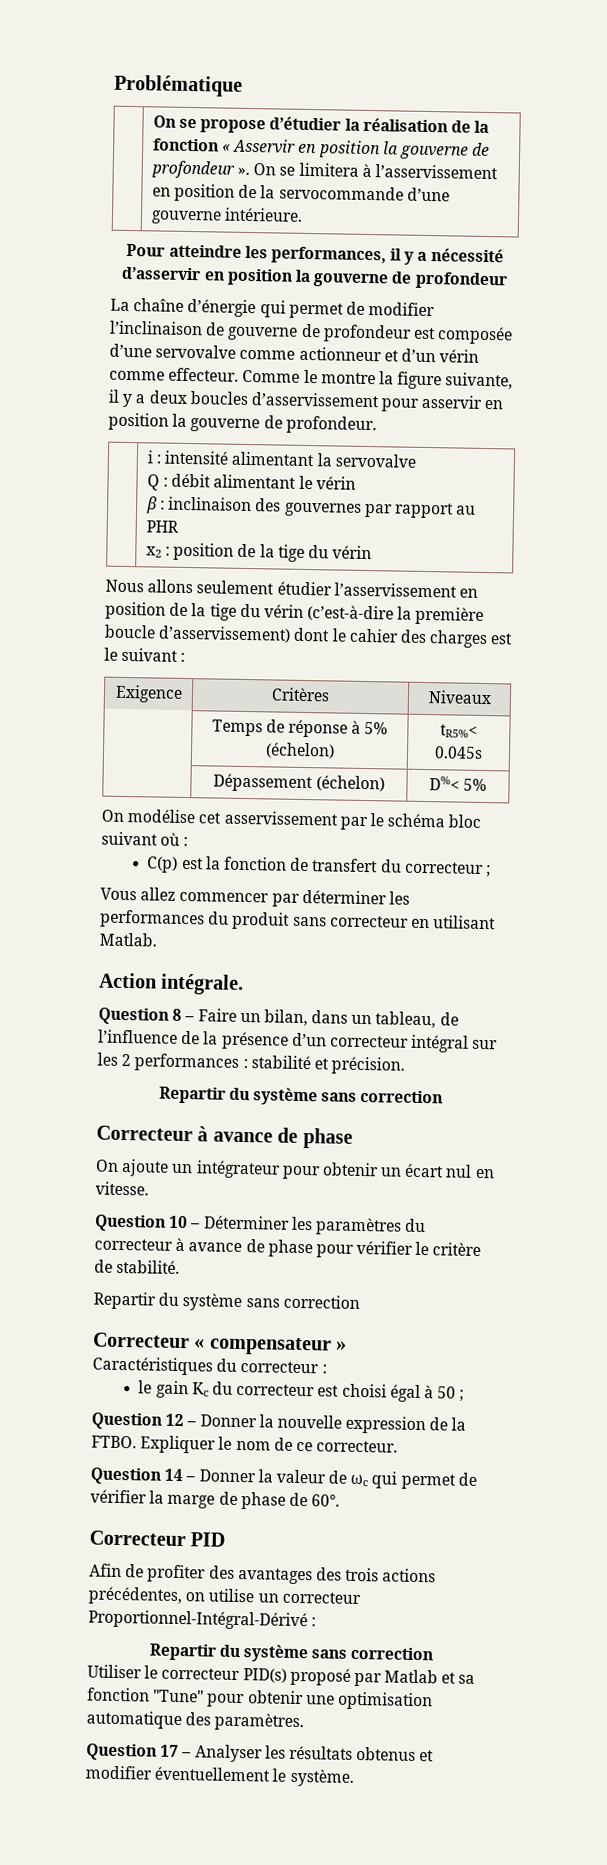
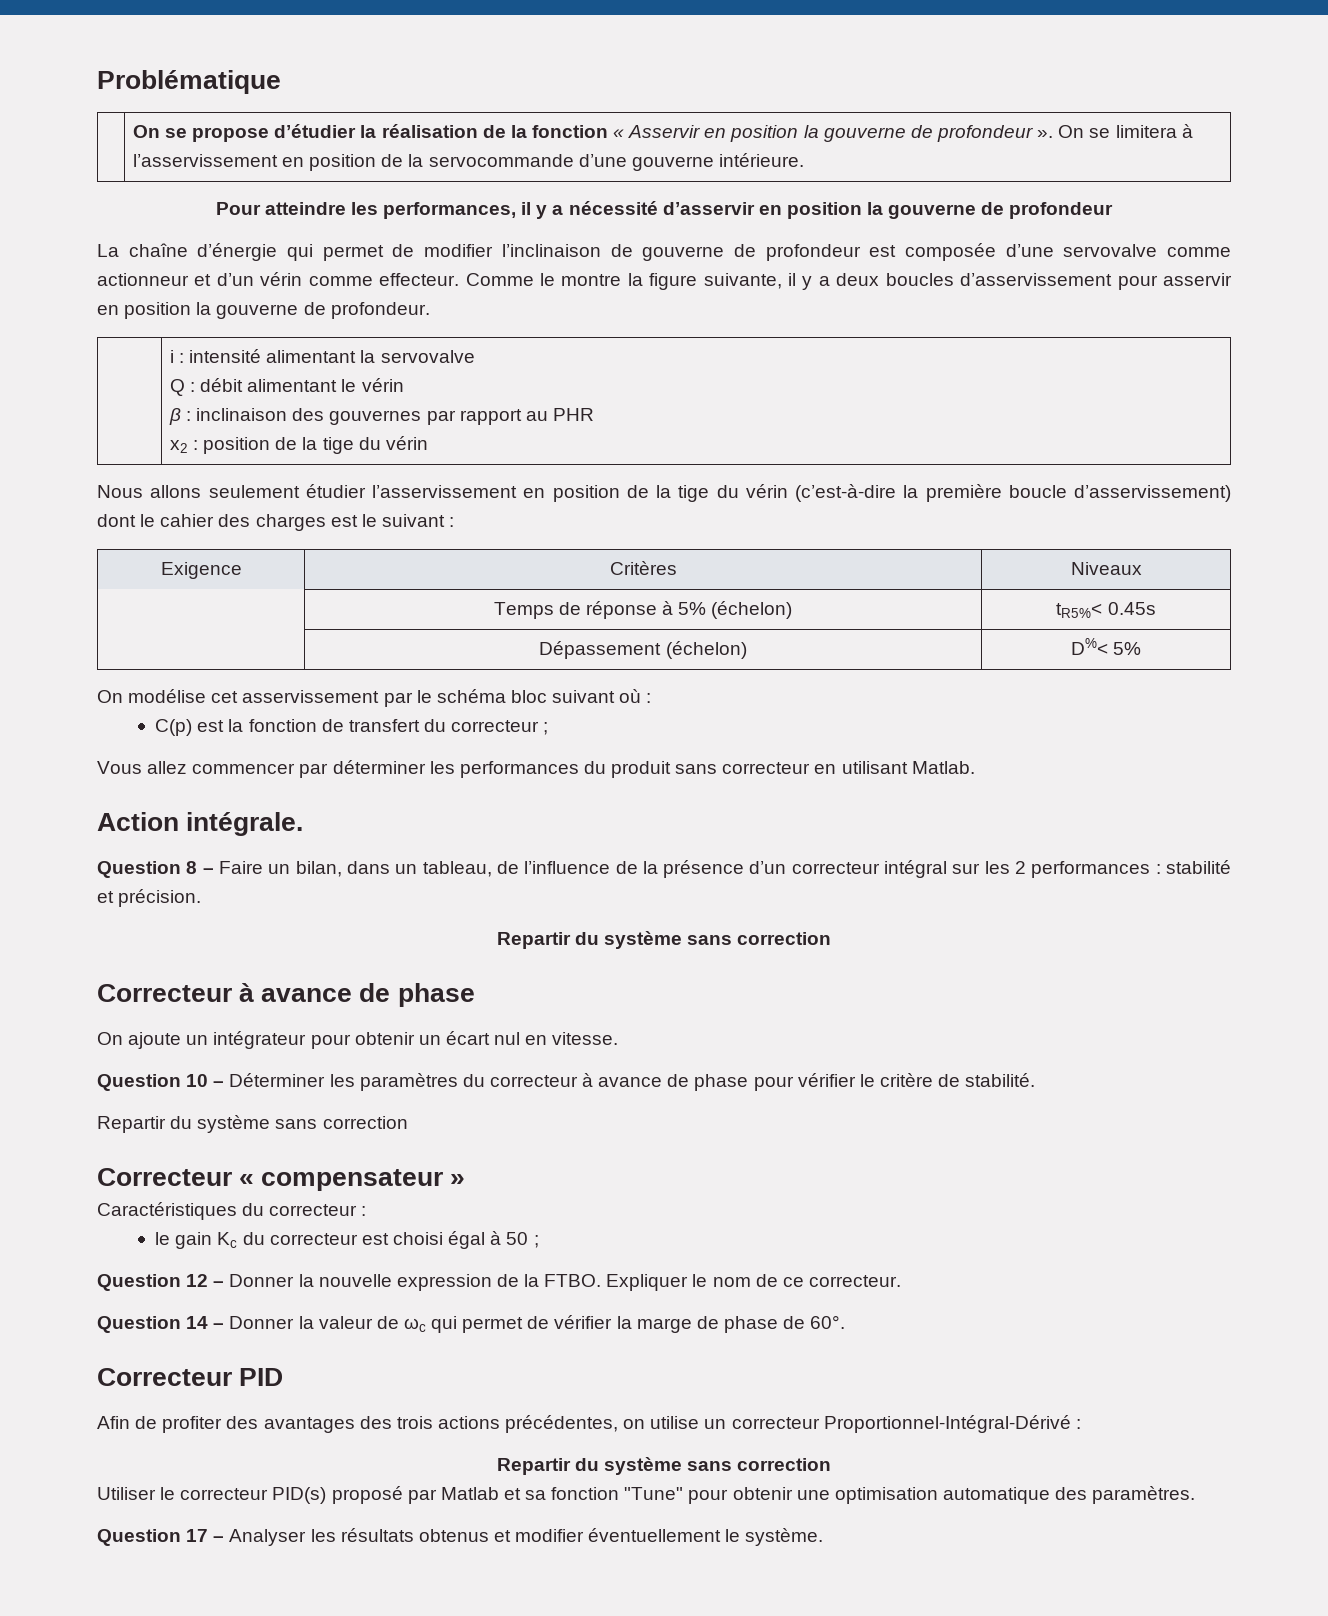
- | Temps de réponse à 5% (échelon) | tR5%< 0.045s
+ | Temps de réponse à 5% (échelon) | tR5%< 0.45s

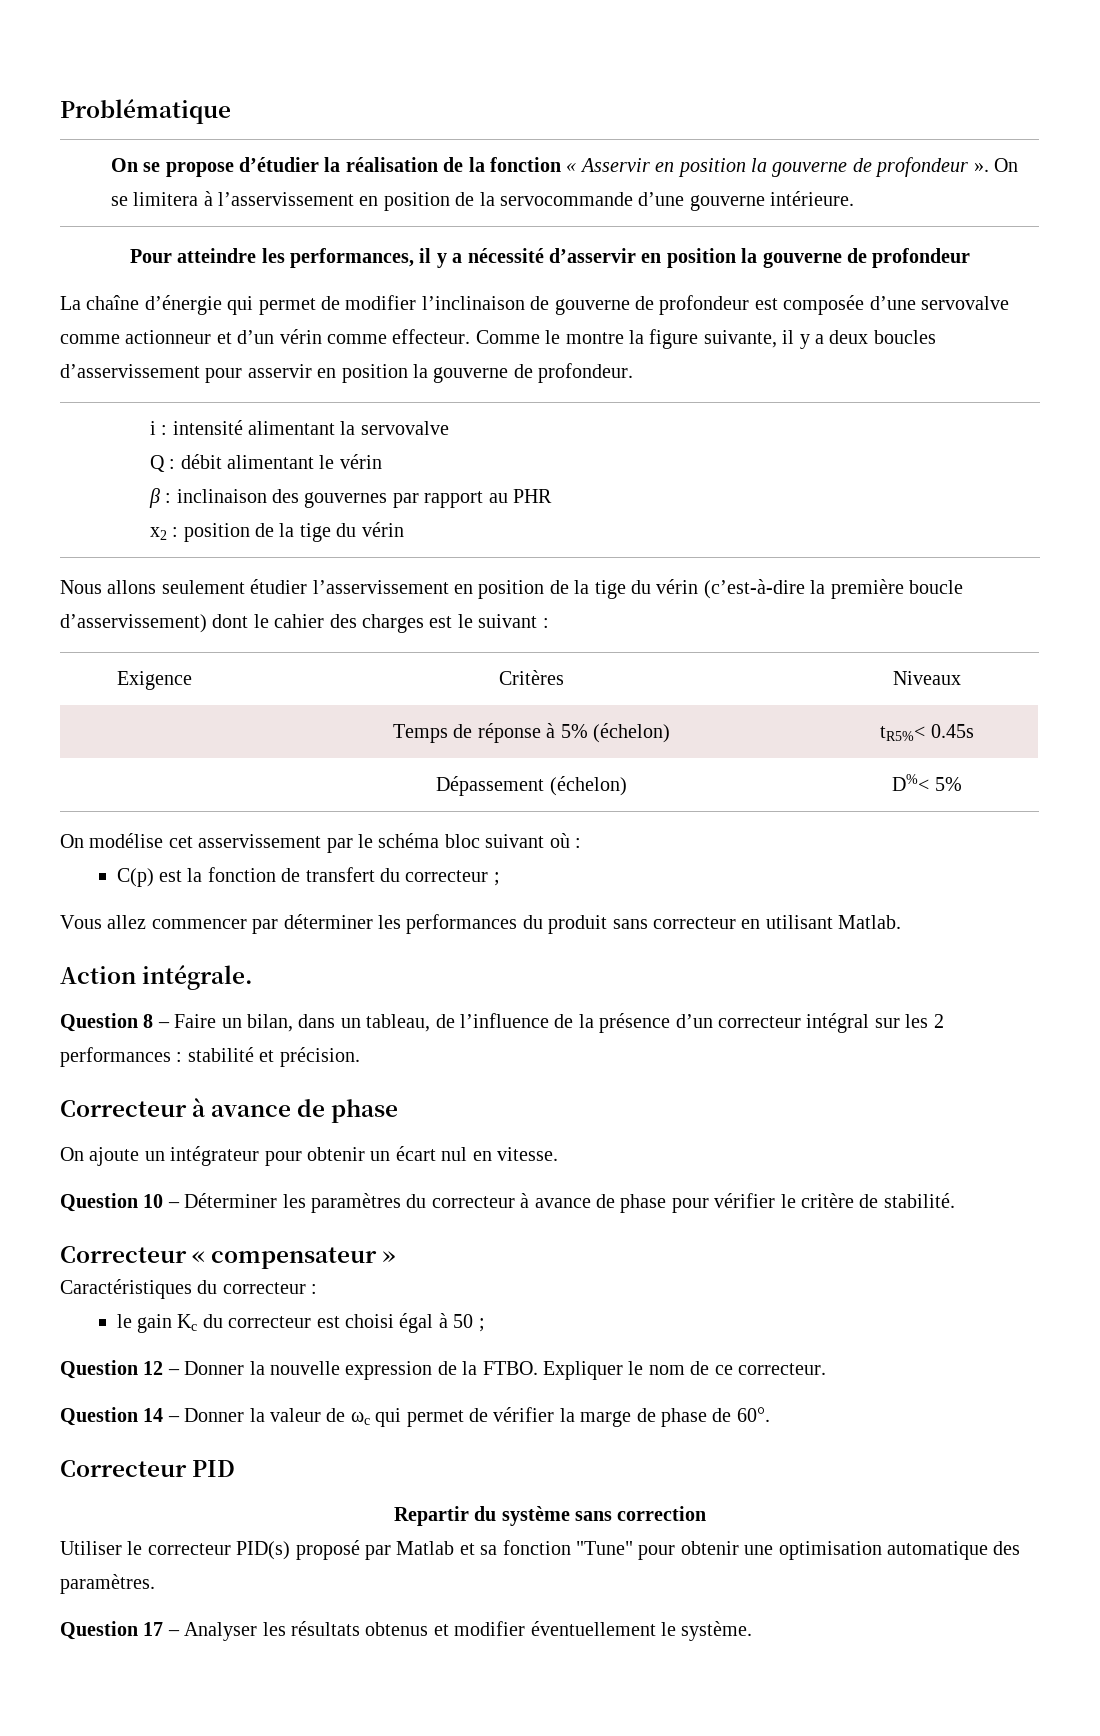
  Question 8 – Faire un bilan, dans un tableau, de l’influence de la présence d’un correcteur intégral sur les 2 performances : stabilité et précision.
- Repartir du système sans correction
  Question 10 – Déterminer les paramètres du correcteur à avance de phase pour vérifier le critère de stabilité.
- Repartir du système sans correction
- Afin de profiter des avantages des trois actions précédentes, on utilise un correcteur Proportionnel-Intégral-Dérivé :

